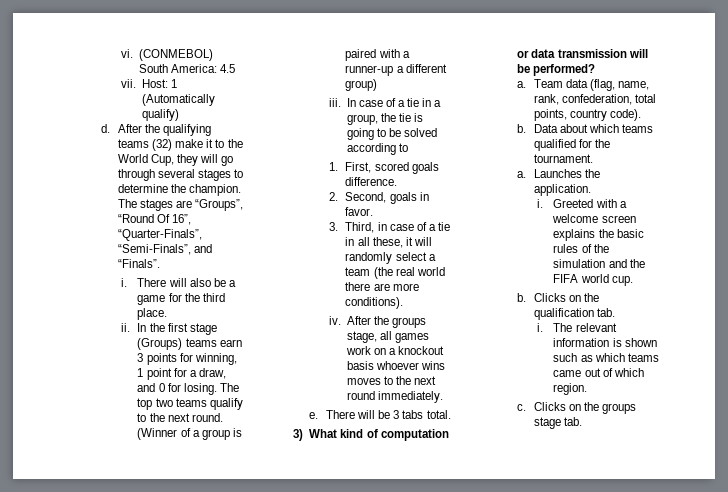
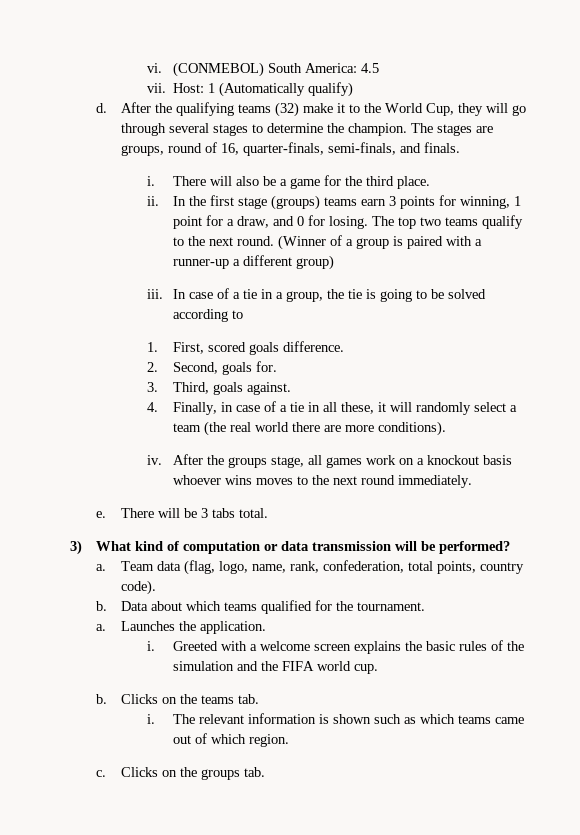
- The stages are “Groups”, “Round Of 16”, “Quarter-Finals”, “Semi-Finals”, and “Finals”.
+ The stages are groups, round of 16, quarter-finals, semi-finals, and finals.
- In the first stage (Groups) teams earn 3 points for winning, 1 point for a draw, and 0 for losing.
+ In the first stage (groups) teams earn 3 points for winning, 1 point for a draw, and 0 for losing.
- 2. Second, goals in favor.
+ 2. Second, goals for.
- 3. Third, in case of a tie in all these, it will randomly select a team (the real world there are more conditions).
+ 3. Third, goals against.
+ 4. Finally, in case of a tie in all these, it will randomly select a team (the real world there are more conditions).
- Team data (flag, name, rank, confederation, total points, country code).
+ Team data (flag, logo, name, rank, confederation, total points, country code).
- Clicks on the qualification tab.
+ Clicks on the teams tab.
- Clicks on the groups stage tab.
+ Clicks on the groups tab.

